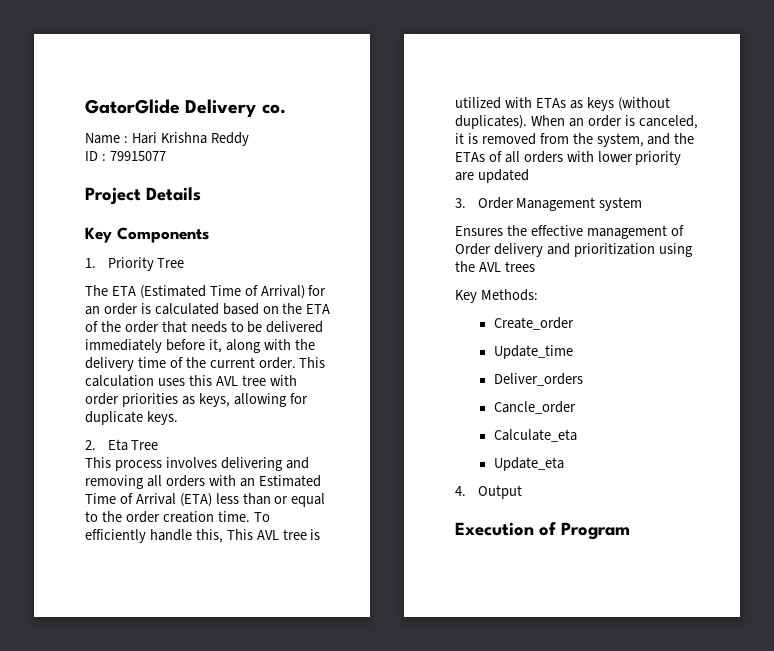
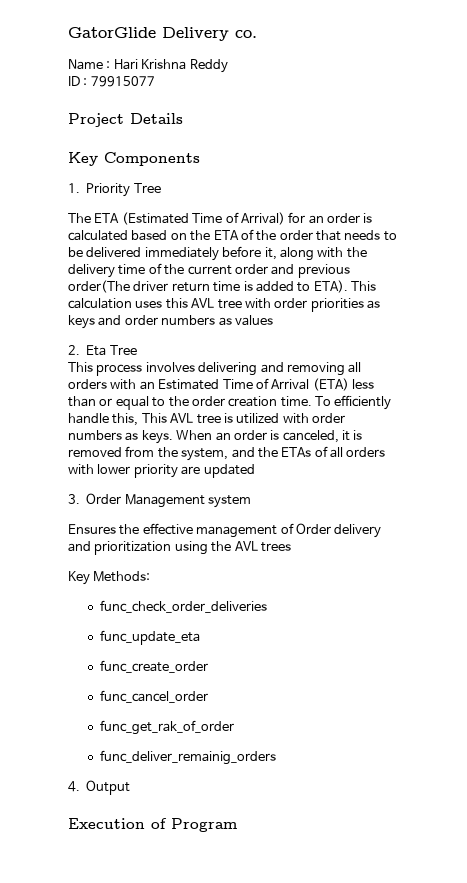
- The ETA (Estimated Time of Arrival) for an order is calculated based on the ETA of the order that needs to be delivered immediately before it, along with the delivery time of the current order.
+ The ETA (Estimated Time of Arrival) for an order is calculated based on the ETA of the order that needs to be delivered immediately before it, along with the delivery time of the current order and previous order(The driver return time is added to ETA).
- This calculation uses this AVL tree with order priorities as keys, allowing for duplicate keys.
+ This calculation uses this AVL tree with order priorities as keys and order numbers as values
- To efficiently handle this, This AVL tree is utilized with ETAs as keys (without duplicates).
+ To efficiently handle this, This AVL tree is utilized with order numbers as keys.
- Create_order
- Update_time
- Deliver_orders
- Cancle_order
- Calculate_eta
- Update_eta
+ func_check_order_deliveries
+ func_update_eta
+ func_create_order
+ func_cancel_order
+ func_get_rak_of_order
+ func_deliver_remainig_orders

